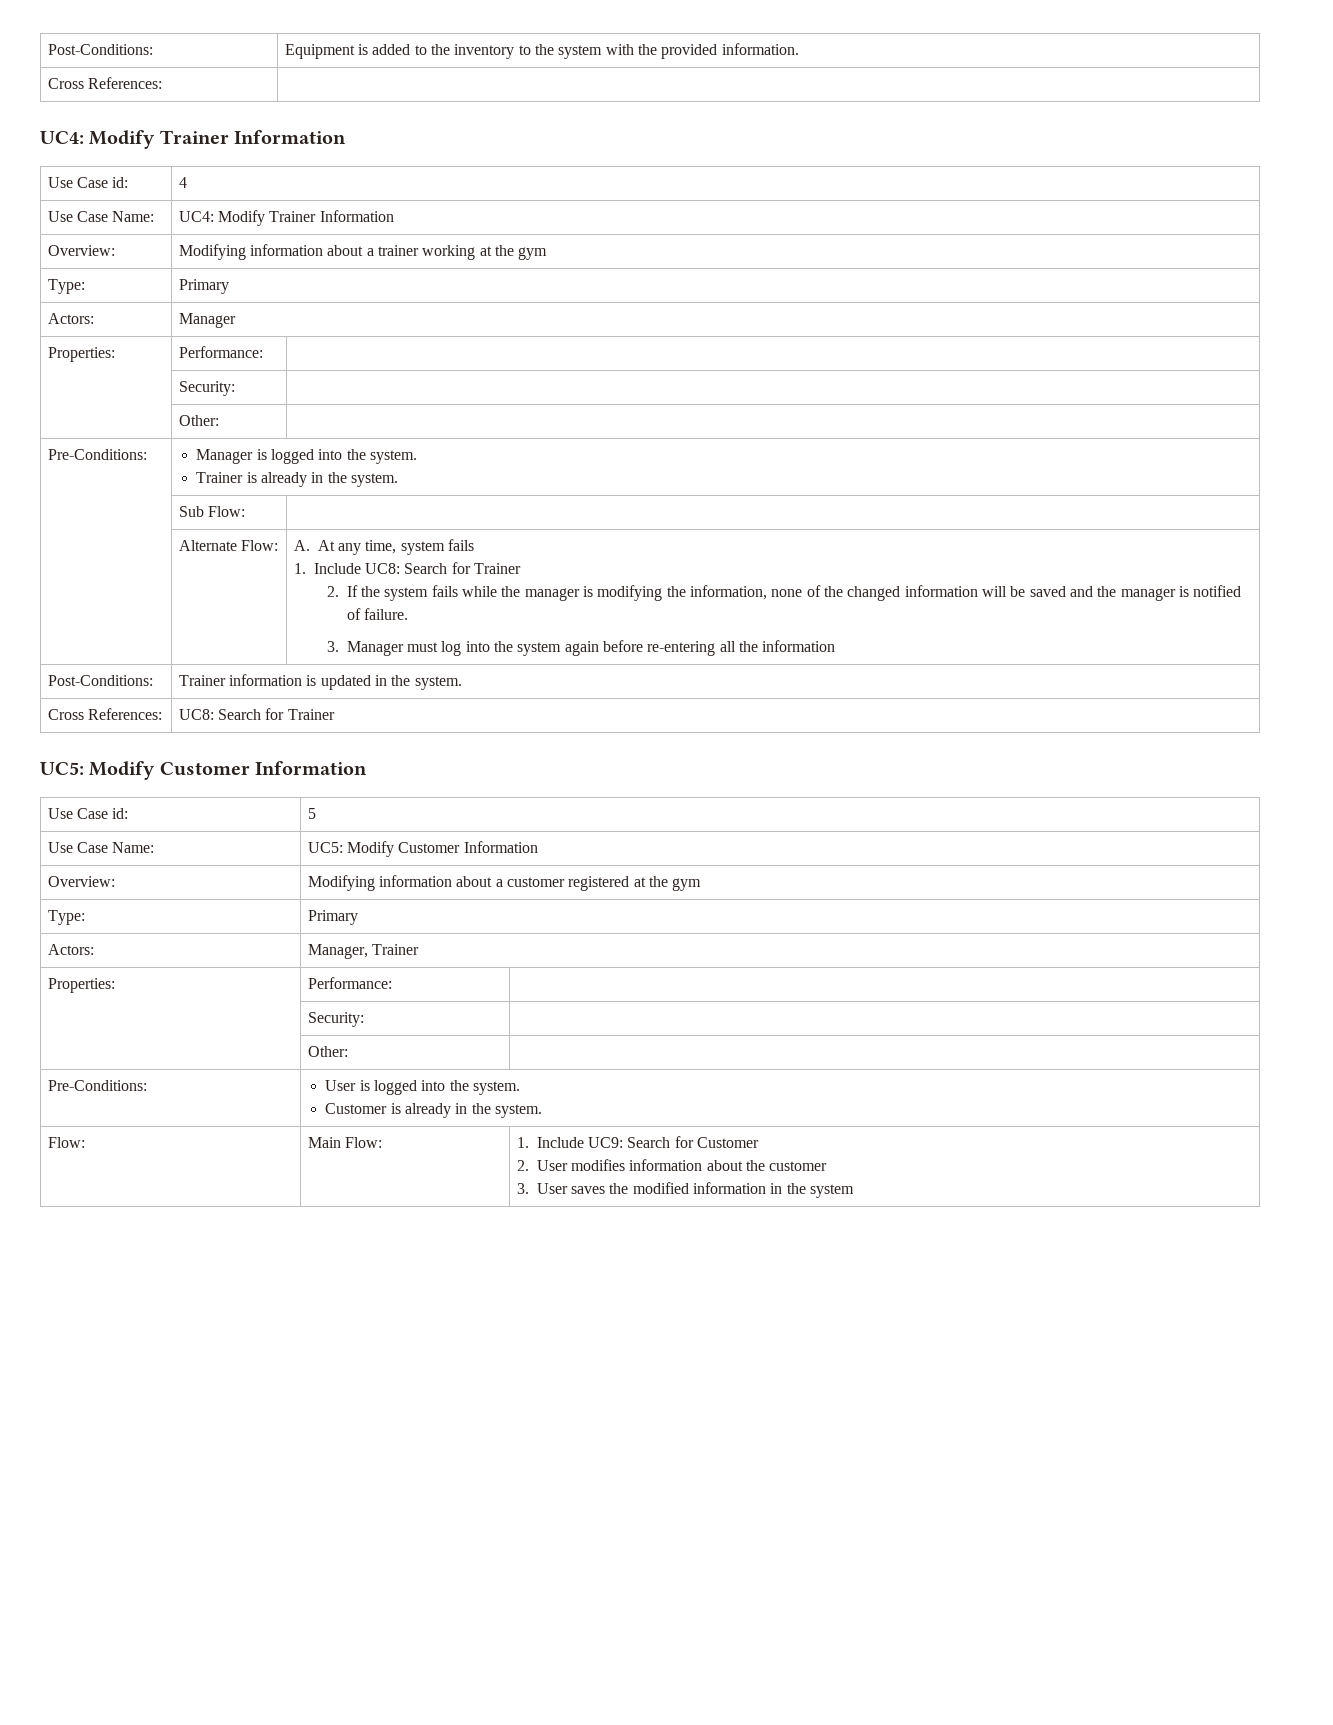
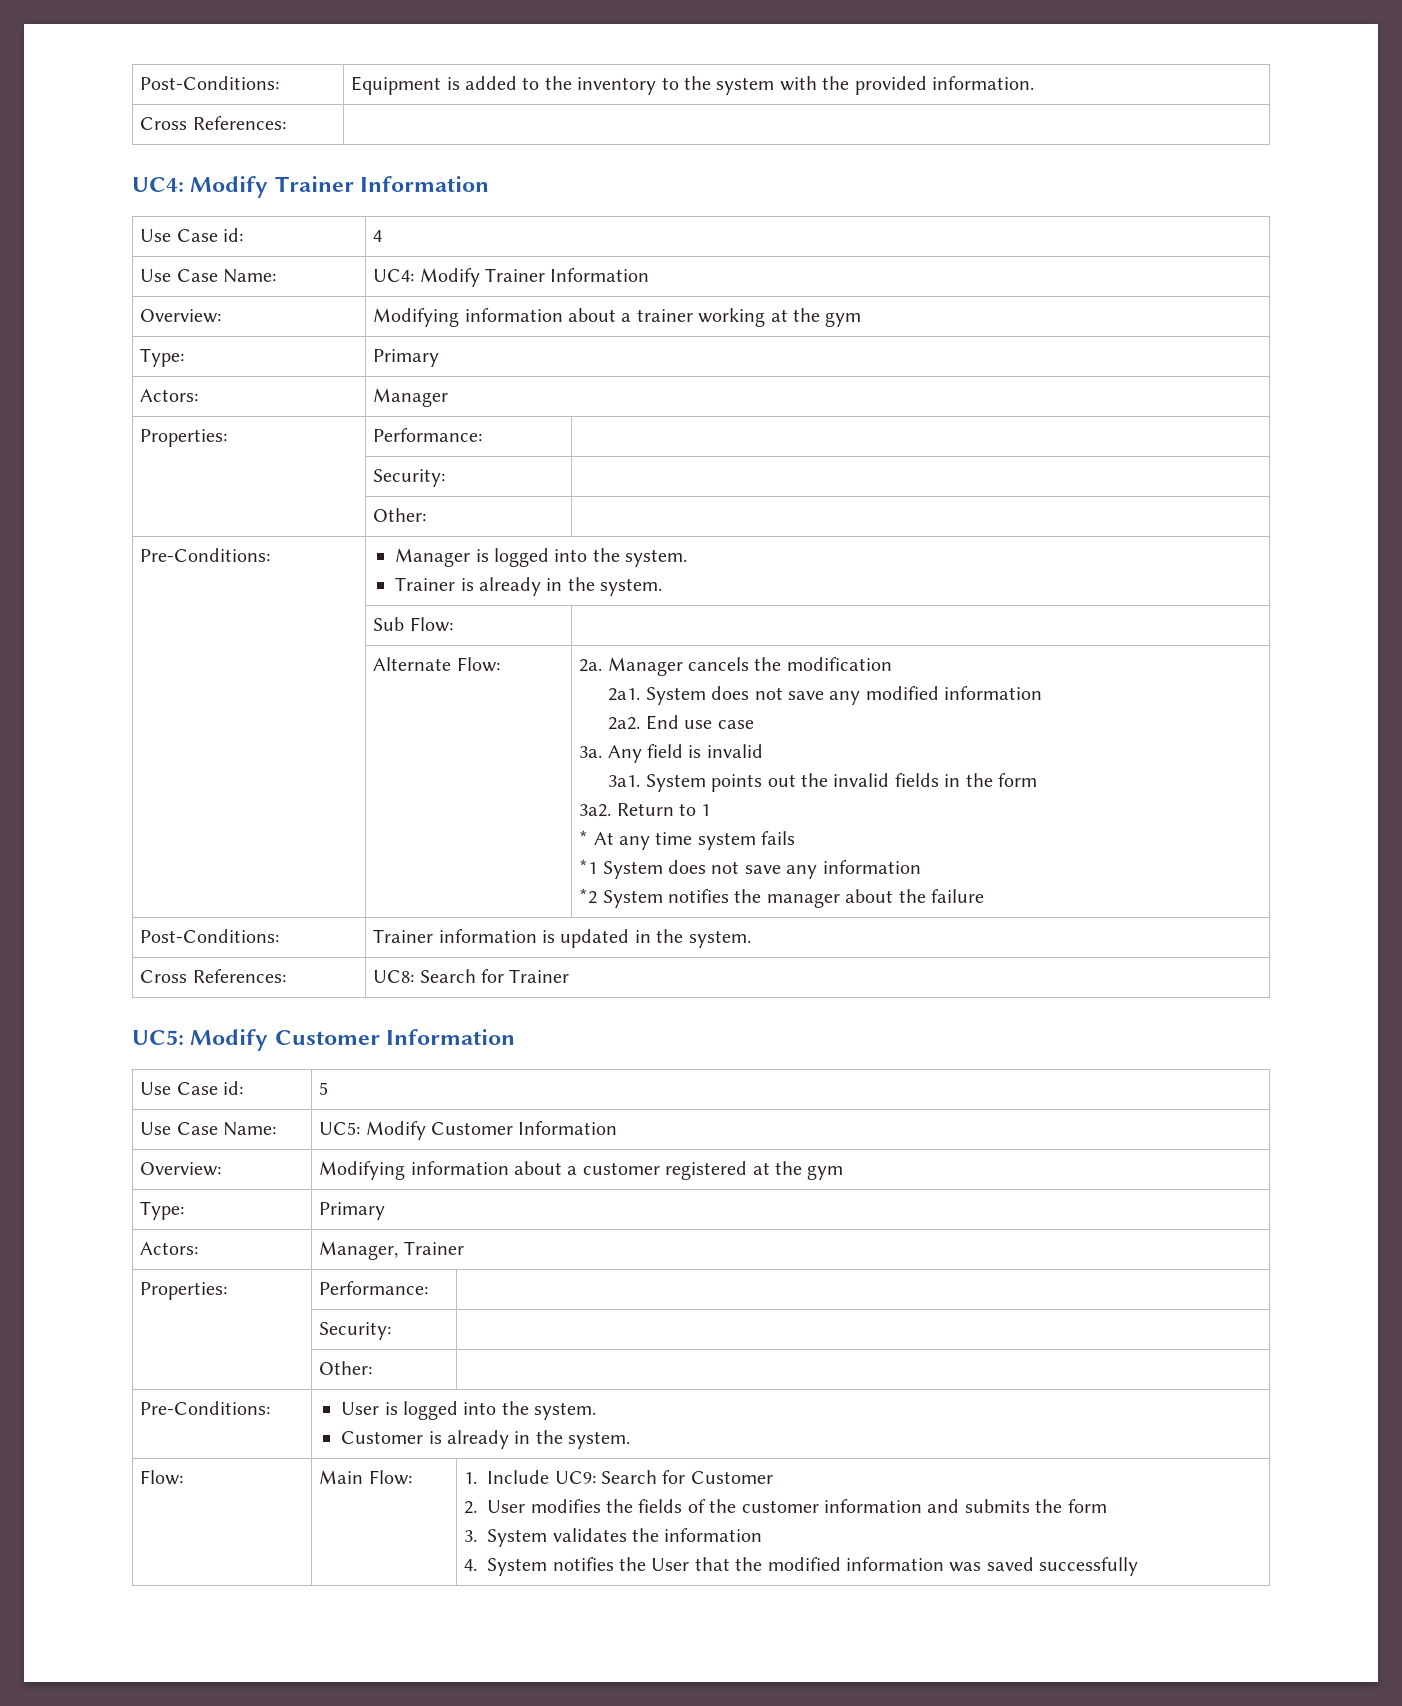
- A. At any time, system fails
+ 2a. Manager cancels the modification
+ 2a1. System does not save any modified information
+ 2a2. End use case
+ 3a. Any field is invalid
+ 3a1. System points out the invalid fields in the form
+ 3a2. Return to 1
+ * At any time system fails
- 1. Include UC8: Search for Trainer
- 2. If the system fails while the manager is modifying the information, none of the changed information will be saved and the manager is notified of failure.
- 3. Manager must log into the system again before re-entering all the information
+ *1 System does not save any information
+ *2 System notifies the manager about the failure
  Flow: | Main Flow: | 1. Include UC9: Search for Customer
- 2. User modifies information about the customer
- 3. User saves the modified information in the system
+ 2. User modifies the fields of the customer information and submits the form
+ 3. System validates the information
+ 4. System notifies the User that the modified information was saved successfully

